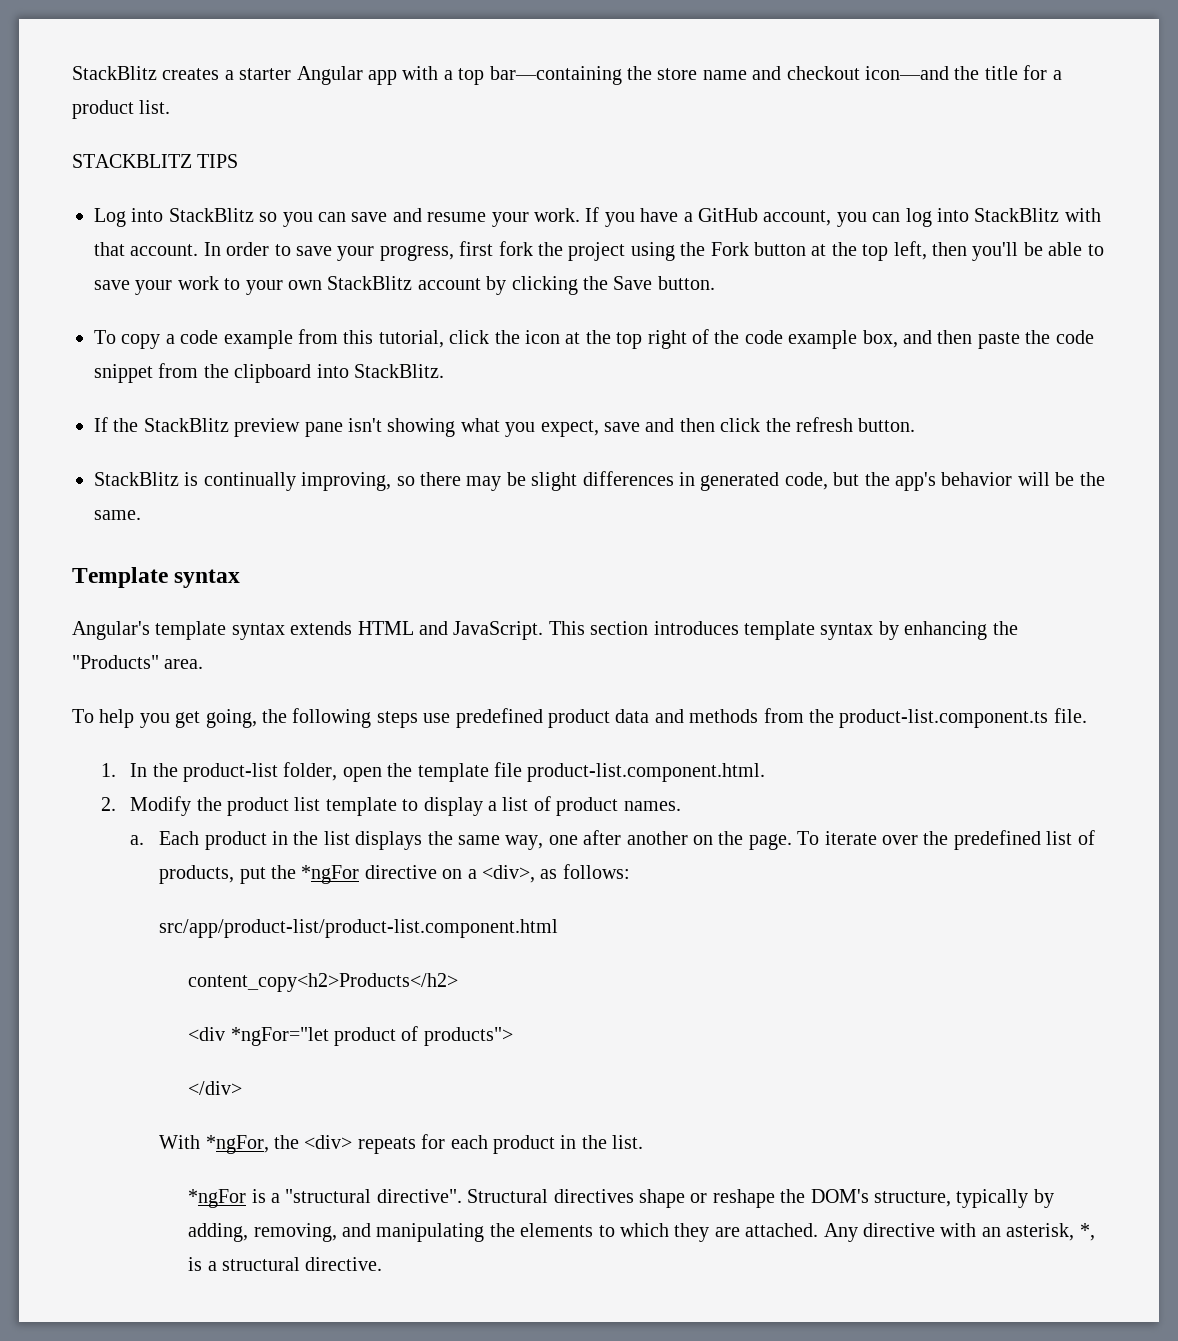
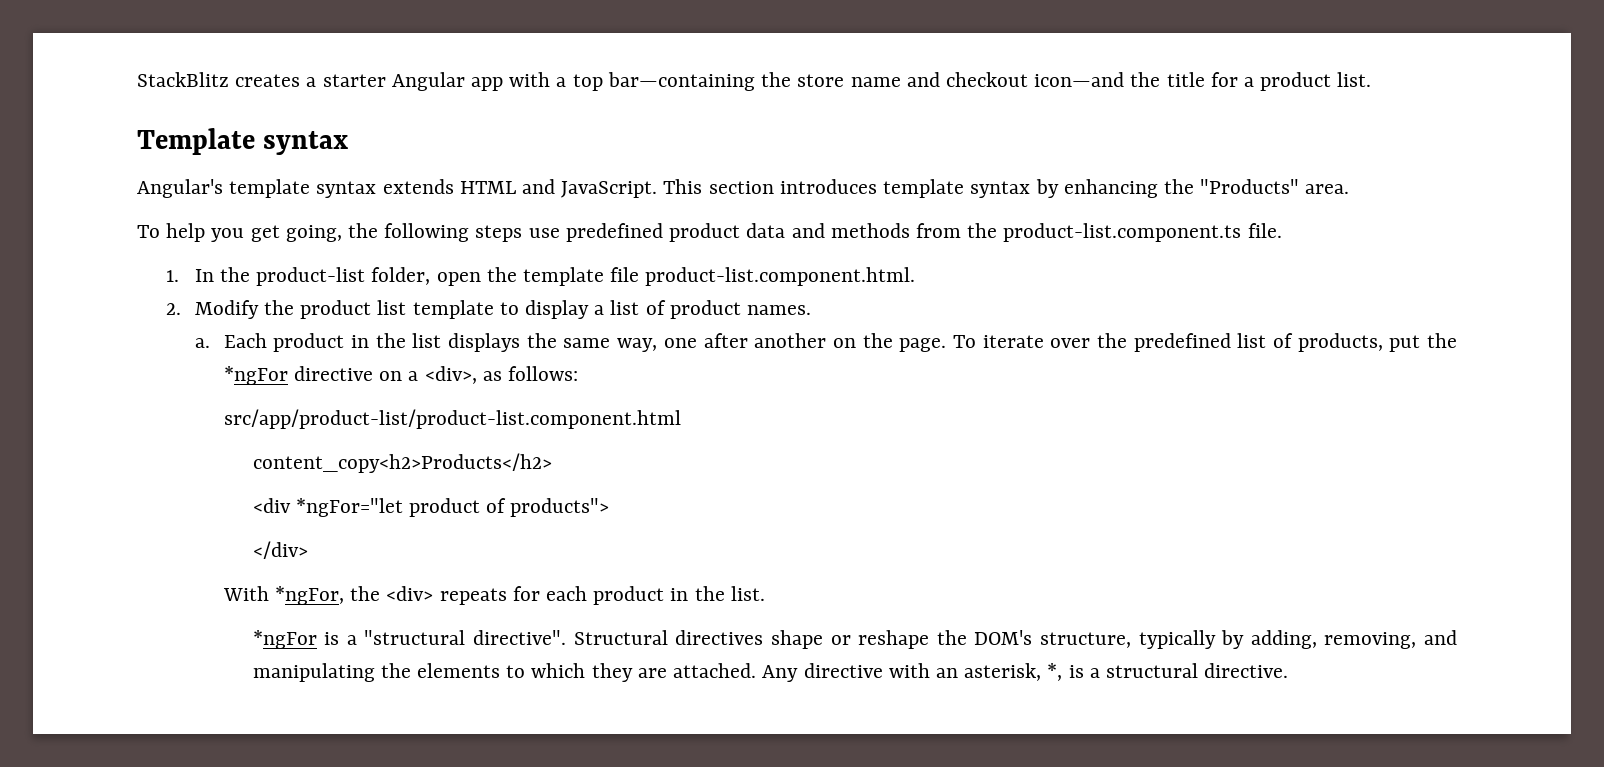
- STACKBLITZ TIPS
- Log into StackBlitz so you can save and resume your work. If you have a GitHub account, you can log into StackBlitz with that account. In order to save your progress, first fork the project using the Fork button at the top left, then you'll be able to save your work to your own StackBlitz account by clicking the Save button.
- To copy a code example from this tutorial, click the icon at the top right of the code example box, and then paste the code snippet from the clipboard into StackBlitz.
- If the StackBlitz preview pane isn't showing what you expect, save and then click the refresh button.
- StackBlitz is continually improving, so there may be slight differences in generated code, but the app's behavior will be the same.

